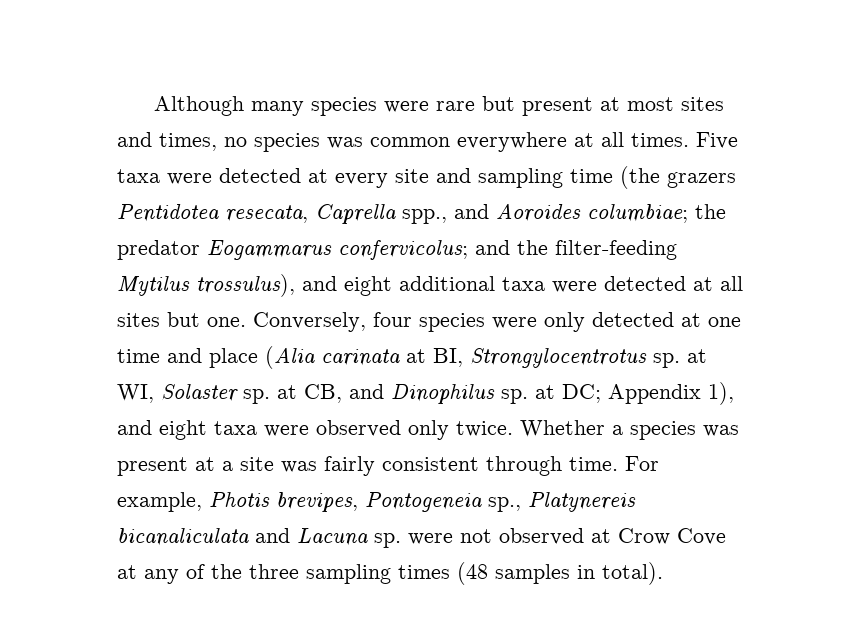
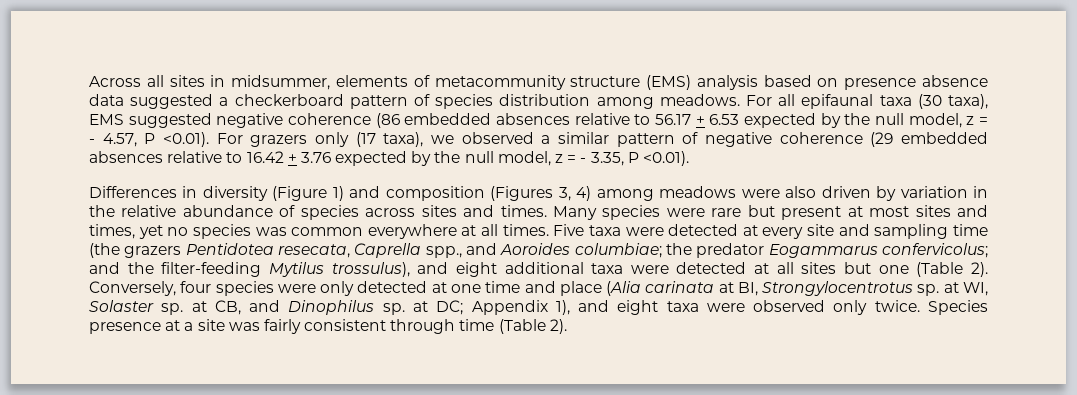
- Although many species were rare but present at most sites and times, no species was common everywhere at all times.
+ Across all sites in midsummer, elements of metacommunity structure (EMS) analysis based on presence absence data suggested a checkerboard pattern of species distribution among meadows. For all epifaunal taxa (30 taxa), EMS suggested negative coherence (86 embedded absences relative to 56.17 + 6.53 expected by the null model, z = - 4.57, P <0.01). For grazers only (17 taxa), we observed a similar pattern of negative coherence (29 embedded absences relative to 16.42 + 3.76 expected by the null model, z = - 3.35, P <0.01).
+ Differences in diversity (Figure 1) and composition (Figures 3, 4) among meadows were also driven by variation in the relative abundance of species across sites and times. Many species were rare but present at most sites and times, yet no species was common everywhere at all times.
- Five taxa were detected at every site and sampling time (the grazers Pentidotea resecata, Caprella spp., and Aoroides columbiae; the predator Eogammarus confervicolus; and the filter-feeding Mytilus trossulus), and eight additional taxa were detected at all sites but one.
+ Five taxa were detected at every site and sampling time (the grazers Pentidotea resecata, Caprella spp., and Aoroides columbiae; the predator Eogammarus confervicolus; and the filter-feeding Mytilus trossulus), and eight additional taxa were detected at all sites but one (Table 2).
- Whether a species was present at a site was fairly consistent through time. For example, Photis brevipes, Pontogeneia sp., Platynereis bicanaliculata and Lacuna sp. were not observed at Crow Cove at any of the three sampling times (48 samples in total).
+ Species presence at a site was fairly consistent through time (Table 2).

